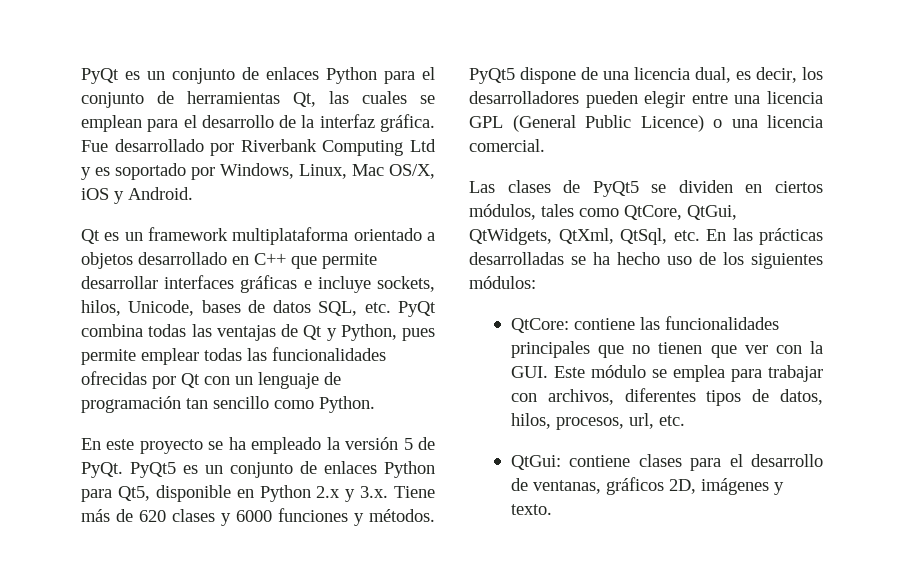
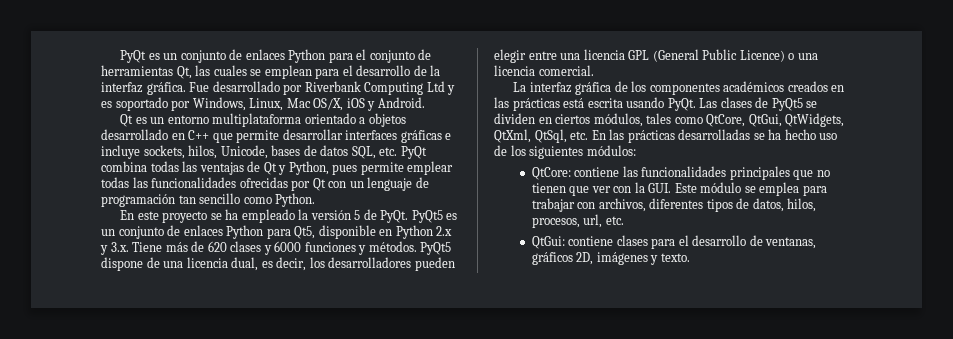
- Qt es un framework multiplataforma orientado a objetos desarrollado en C++ que permite desarrollar interfaces gráficas e incluye sockets, hilos, Unicode, bases de datos SQL, etc. PyQt combina todas las ventajas de Qt y Python, pues permite emplear todas las funcionalidades ofrecidas por Qt con un lenguaje de programación tan sencillo como Python.
+ Qt es un entorno multiplataforma orientado a objetos desarrollado en C++ que permite desarrollar interfaces gráficas e incluye sockets, hilos, Unicode, bases de datos SQL, etc. PyQt combina todas las ventajas de Qt y Python, pues permite emplear todas las funcionalidades ofrecidas por Qt con un lenguaje de programación tan sencillo como Python.
+ La interfaz gráfica de los componentes académicos creados en las prácticas está escrita usando PyQt.

